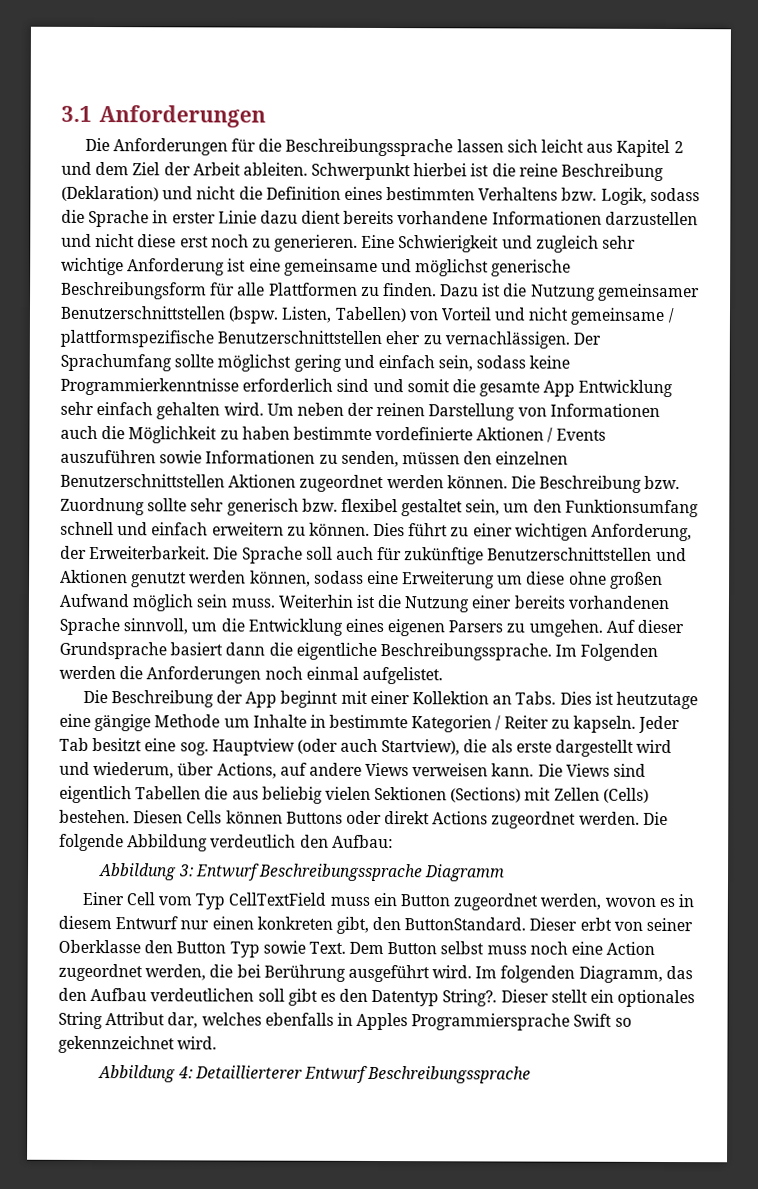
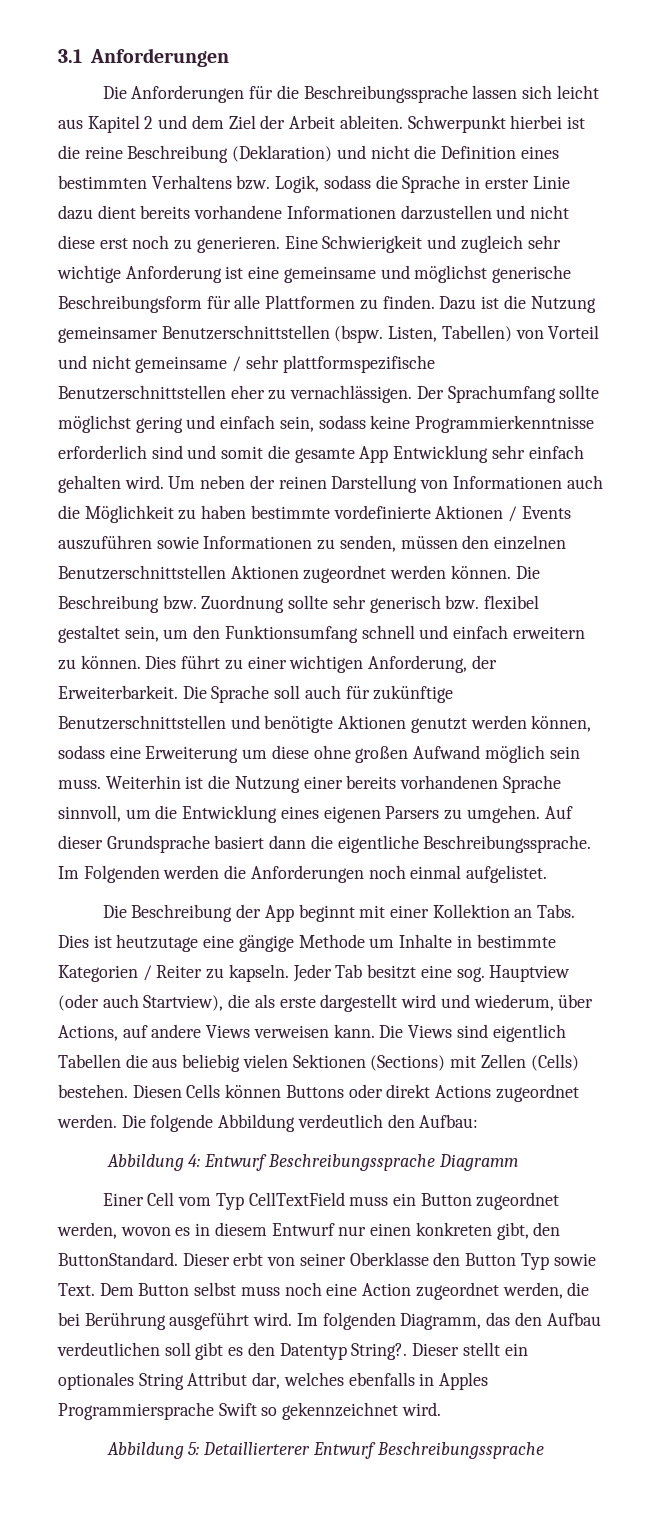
- Listen, Tabellen) von Vorteil und nicht gemeinsame / plattformspezifische Benutzerschnittstellen eher zu vernachlässigen.
+ Listen, Tabellen) von Vorteil und nicht gemeinsame / sehr plattformspezifische Benutzerschnittstellen eher zu vernachlässigen.
- Die Sprache soll auch für zukünftige Benutzerschnittstellen und Aktionen genutzt werden können, sodass eine Erweiterung um diese ohne großen Aufwand möglich sein muss.
+ Die Sprache soll auch für zukünftige Benutzerschnittstellen und benötigte Aktionen genutzt werden können, sodass eine Erweiterung um diese ohne großen Aufwand möglich sein muss.
- Abbildung 3: Entwurf Beschreibungssprache Diagramm
+ Abbildung 4: Entwurf Beschreibungssprache Diagramm
- Abbildung 4: Detaillierterer Entwurf Beschreibungssprache
+ Abbildung 5: Detaillierterer Entwurf Beschreibungssprache

